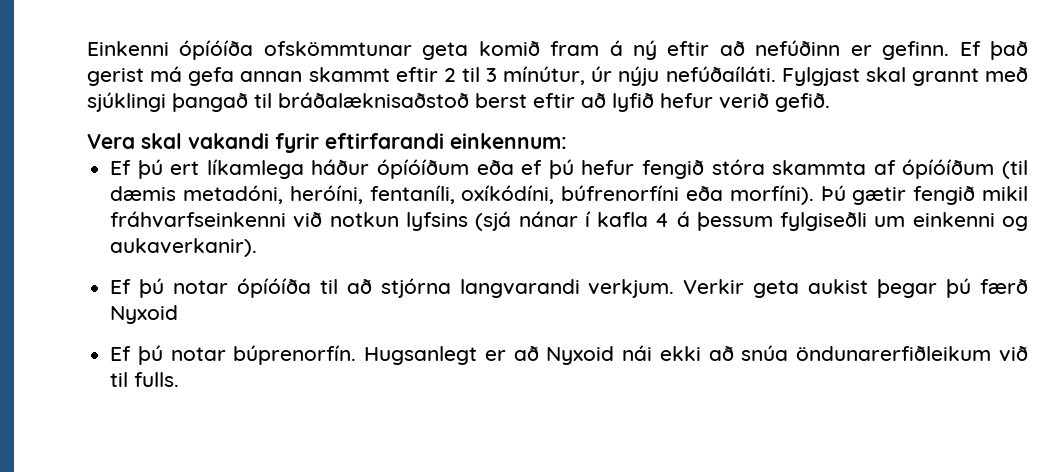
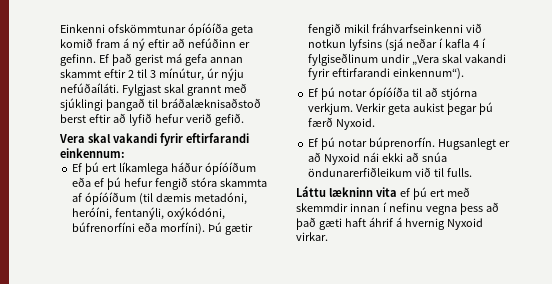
- Einkenni ópíóíða ofskömmtunar geta komið fram á ný eftir að nefúðinn er gefinn.
+ Einkenni ofskömmtunar ópíóíða geta komið fram á ný eftir að nefúðinn er gefinn.
- Ef þú ert líkamlega háður ópíóíðum eða ef þú hefur fengið stóra skammta af ópíóíðum (til dæmis metadóni, heróíni, fentaníli, oxíkódíni, búfrenorfíni eða morfíni).
+ Ef þú ert líkamlega háður ópíóíðum eða ef þú hefur fengið stóra skammta af ópíóíðum (til dæmis metadóni, heróíni, fentanýli, oxýkódóni, búfrenorfíni eða morfíni).
- Þú gætir fengið mikil fráhvarfseinkenni við notkun lyfsins (sjá nánar í kafla 4 á þessum fylgiseðli um einkenni og aukaverkanir).
+ Þú gætir fengið mikil fráhvarfseinkenni við notkun lyfsins (sjá neðar í kafla 4 í fylgiseðlinum undir „Vera skal vakandi fyrir eftirfarandi einkennum“).
- Ef þú notar ópíóíða til að stjórna langvarandi verkjum.
+ Ef þú notar ópíóíða til að stjórna verkjum.
- Verkir geta aukist þegar þú færð Nyxoid
+ Verkir geta aukist þegar þú færð Nyxoid.
+ Láttu lækninn vita ef þú ert með skemmdir innan í nefinu vegna þess að það gæti haft áhrif á hvernig Nyxoid virkar.

